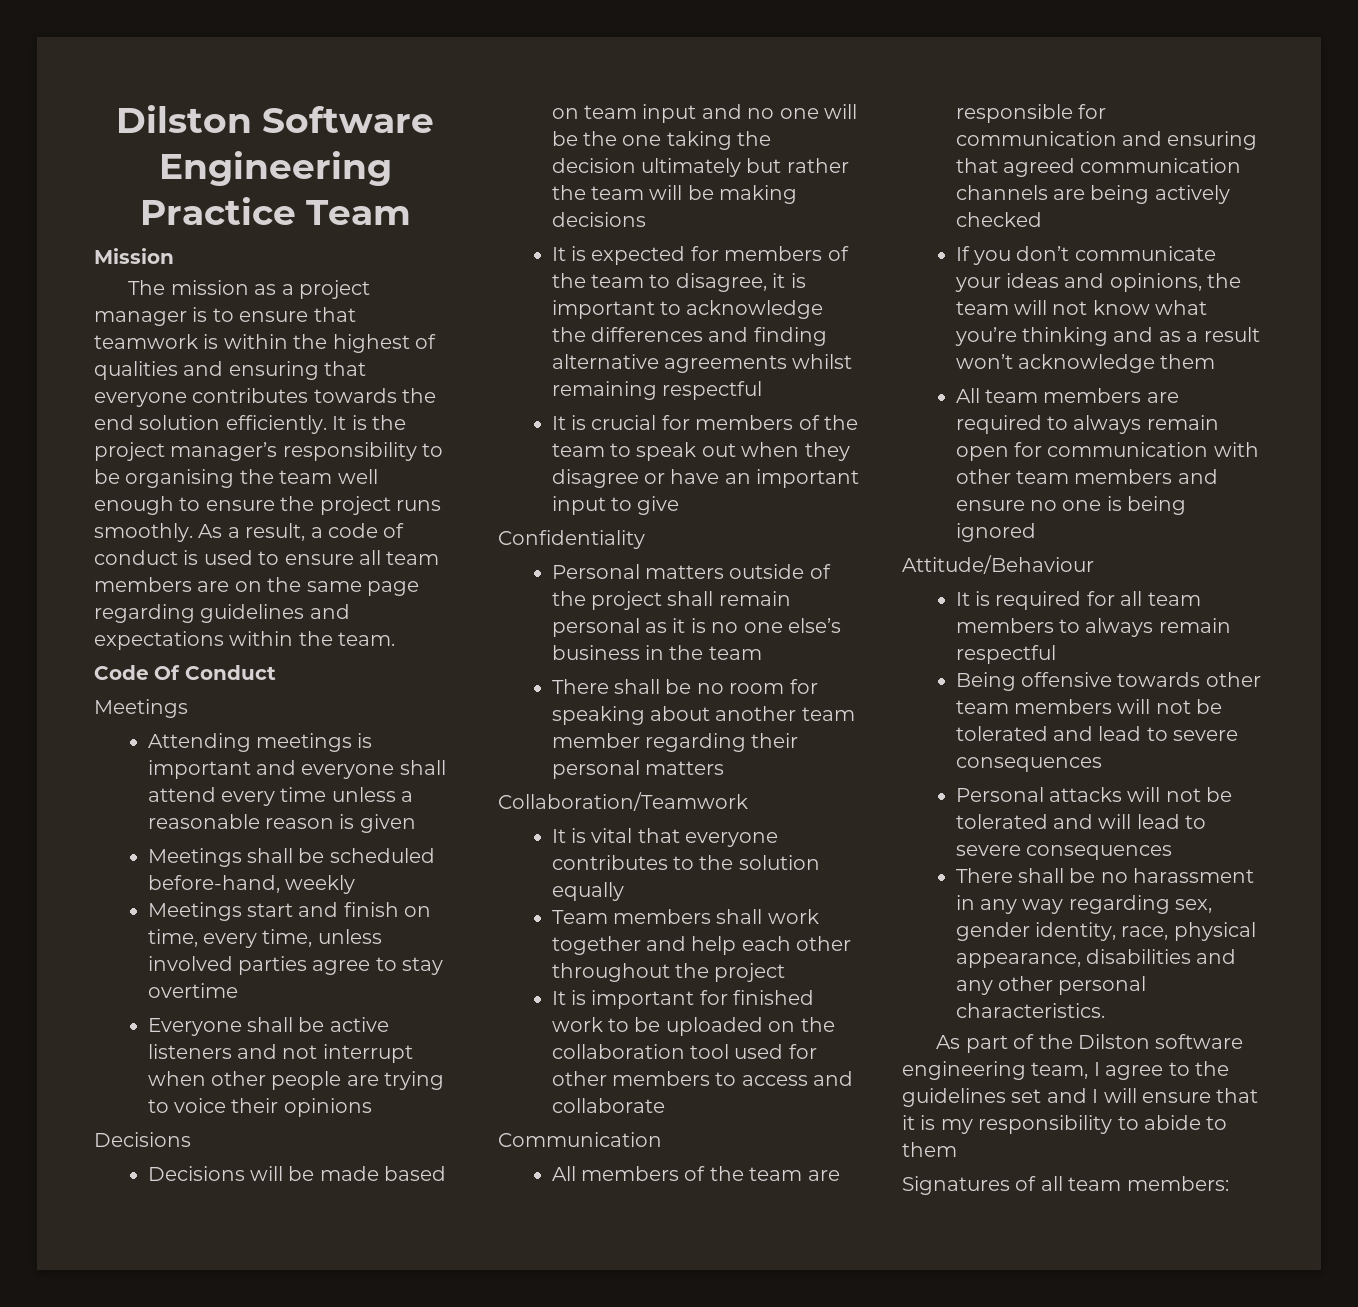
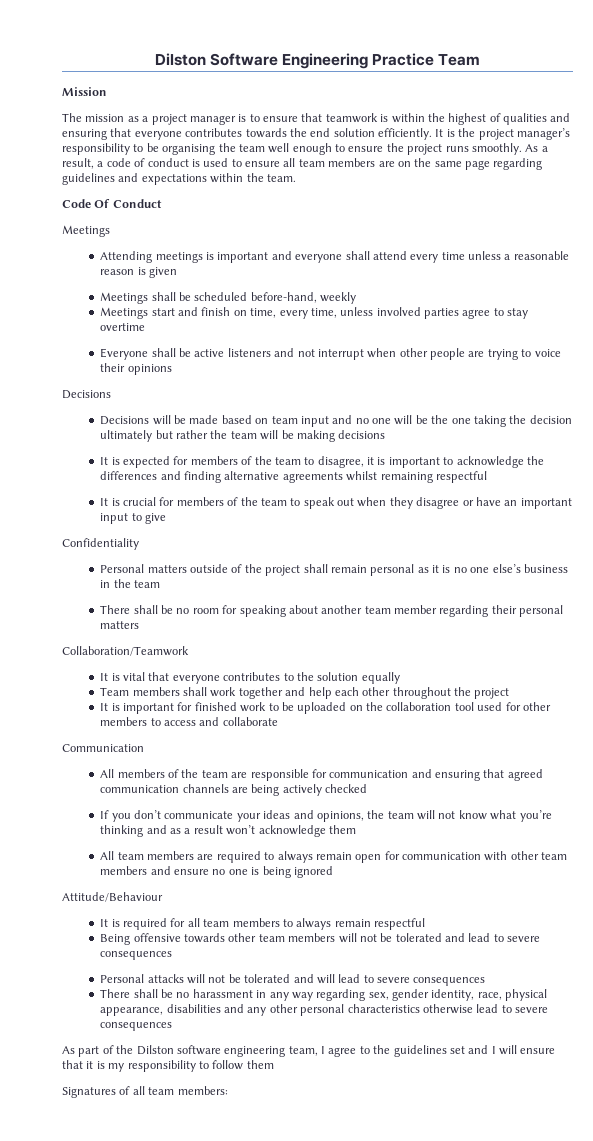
- There shall be no harassment in any way regarding sex, gender identity, race, physical appearance, disabilities and any other personal characteristics.
+ There shall be no harassment in any way regarding sex, gender identity, race, physical appearance, disabilities and any other personal characteristics otherwise lead to severe consequences
- As part of the Dilston software engineering team, I agree to the guidelines set and I will ensure that it is my responsibility to abide to them
+ As part of the Dilston software engineering team, I agree to the guidelines set and I will ensure that it is my responsibility to follow them

